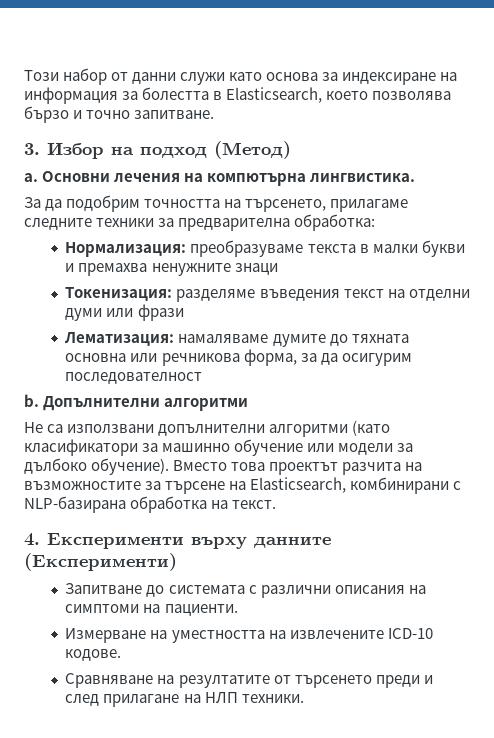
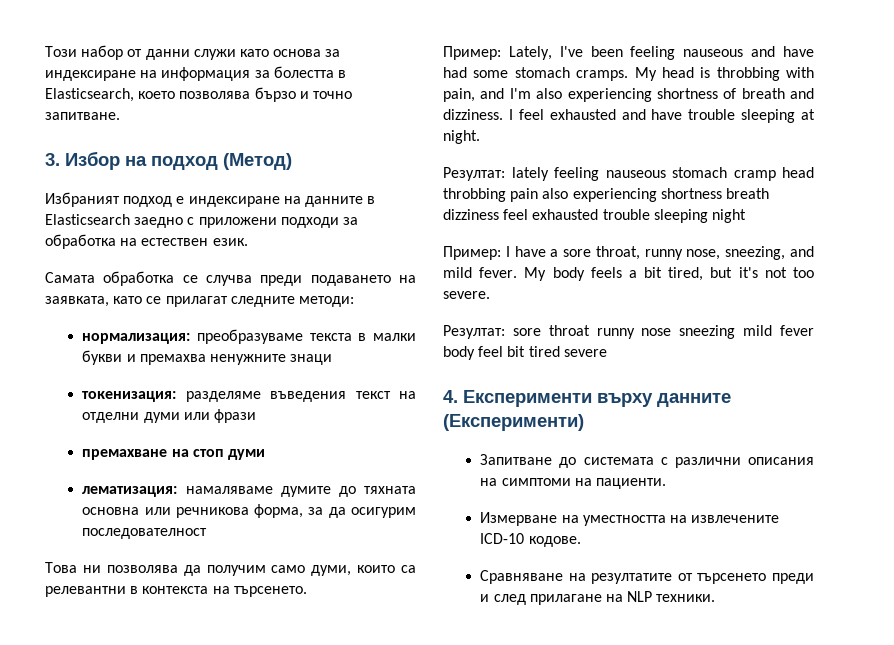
- а. Основни лечения на компютърна лингвистика.
- За да подобрим точността на търсенето, прилагаме следните техники за предварителна обработка:
- Нормализация: преобразуваме текста в малки букви и премахва ненужните знаци
+ Избраният подход е индексиране на данните в Elasticsearch заедно с приложени подходи за обработка на естествен език.
+ Самата обработка се случва преди подаването на заявката, като се прилагат следните методи:
+ нормализация: преобразуваме текста в малки букви и премахва ненужните знаци
- Токенизация: разделяме въведения текст на отделни думи или фрази
+ токенизация: разделяме въведения текст на отделни думи или фрази
- Лематизация: намаляваме думите до тяхната основна или речникова форма, за да осигурим последователност
+ премахване на стоп думи
+ лематизация: намаляваме думите до тяхната основна или речникова форма, за да осигурим последователност
- b. Допълнителни алгоритми
- Не са използвани допълнителни алгоритми (като класификатори за машинно обучение или модели за дълбоко обучение). Вместо това проектът разчита на възможностите за търсене на Elasticsearch, комбинирани с NLP-базирана обработка на текст.
+ Това ни позволява да получим само думи, които са релевантни в контекста на търсенето.
+ Пример: Lately, I've been feeling nauseous and have had some stomach cramps. My head is throbbing with pain, and I'm also experiencing shortness of breath and dizziness. I feel exhausted and have trouble sleeping at night.
+ Резултат: lately feeling nauseous stomach cramp head throbbing pain also experiencing shortness breath dizziness feel exhausted trouble sleeping night
+ Пример: I have a sore throat, runny nose, sneezing, and mild fever. My body feels a bit tired, but it's not too severe.
+ Резултат: sore throat runny nose sneezing mild fever body feel bit tired severe
- Сравняване на резултатите от търсенето преди и след прилагане на НЛП техники.
+ Сравняване на резултатите от търсенето преди и след прилагане на NLP техники.

